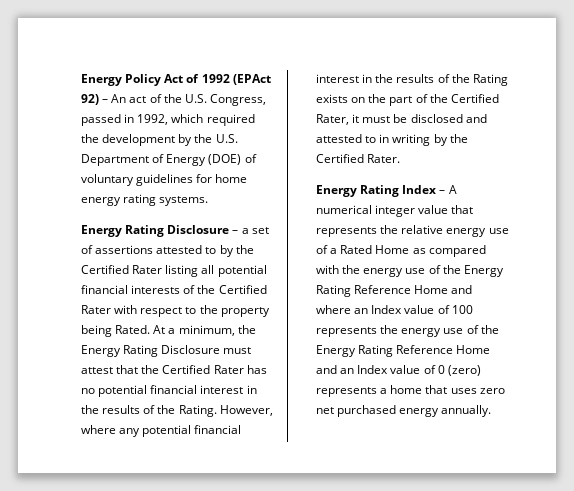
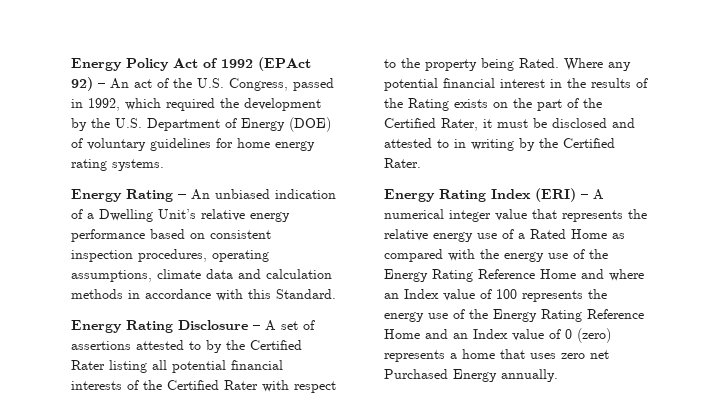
+ Energy Rating – An unbiased indication of a Dwelling Unit’s relative energy performance based on consistent inspection procedures, operating assumptions, climate data and calculation methods in accordance with this Standard.
- Energy Rating Disclosure – a set of assertions attested to by the Certified Rater listing all potential financial interests of the Certified Rater with respect to the property being Rated.
+ Energy Rating Disclosure – A set of assertions attested to by the Certified Rater listing all potential financial interests of the Certified Rater with respect to the property being Rated.
- At a minimum, the Energy Rating Disclosure must attest that the Certified Rater has no potential financial interest in the results of the Rating. However, where any potential financial interest in the results of the Rating exists on the part of the Certified Rater, it must be disclosed and attested to in writing by the Certified Rater.
+ Where any potential financial interest in the results of the Rating exists on the part of the Certified Rater, it must be disclosed and attested to in writing by the Certified Rater.
- Energy Rating Index – A numerical integer value that represents the relative energy use of a Rated Home as compared with the energy use of the Energy Rating Reference Home and where an Index value of 100 represents the energy use of the Energy Rating Reference Home and an Index value of 0 (zero) represents a home that uses zero net purchased energy annually.
+ Energy Rating Index (ERI) – A numerical integer value that represents the relative energy use of a Rated Home as compared with the energy use of the Energy Rating Reference Home and where an Index value of 100 represents the energy use of the Energy Rating Reference Home and an Index value of 0 (zero) represents a home that uses zero net Purchased Energy annually.

